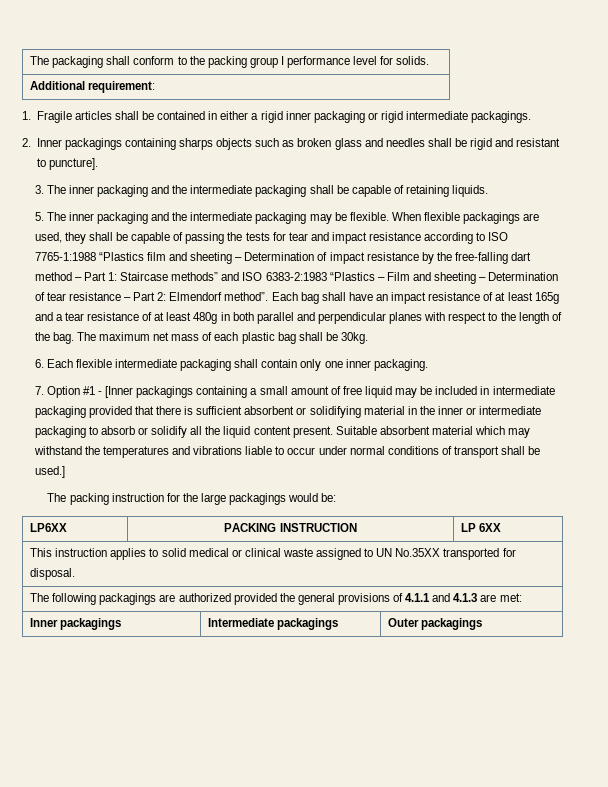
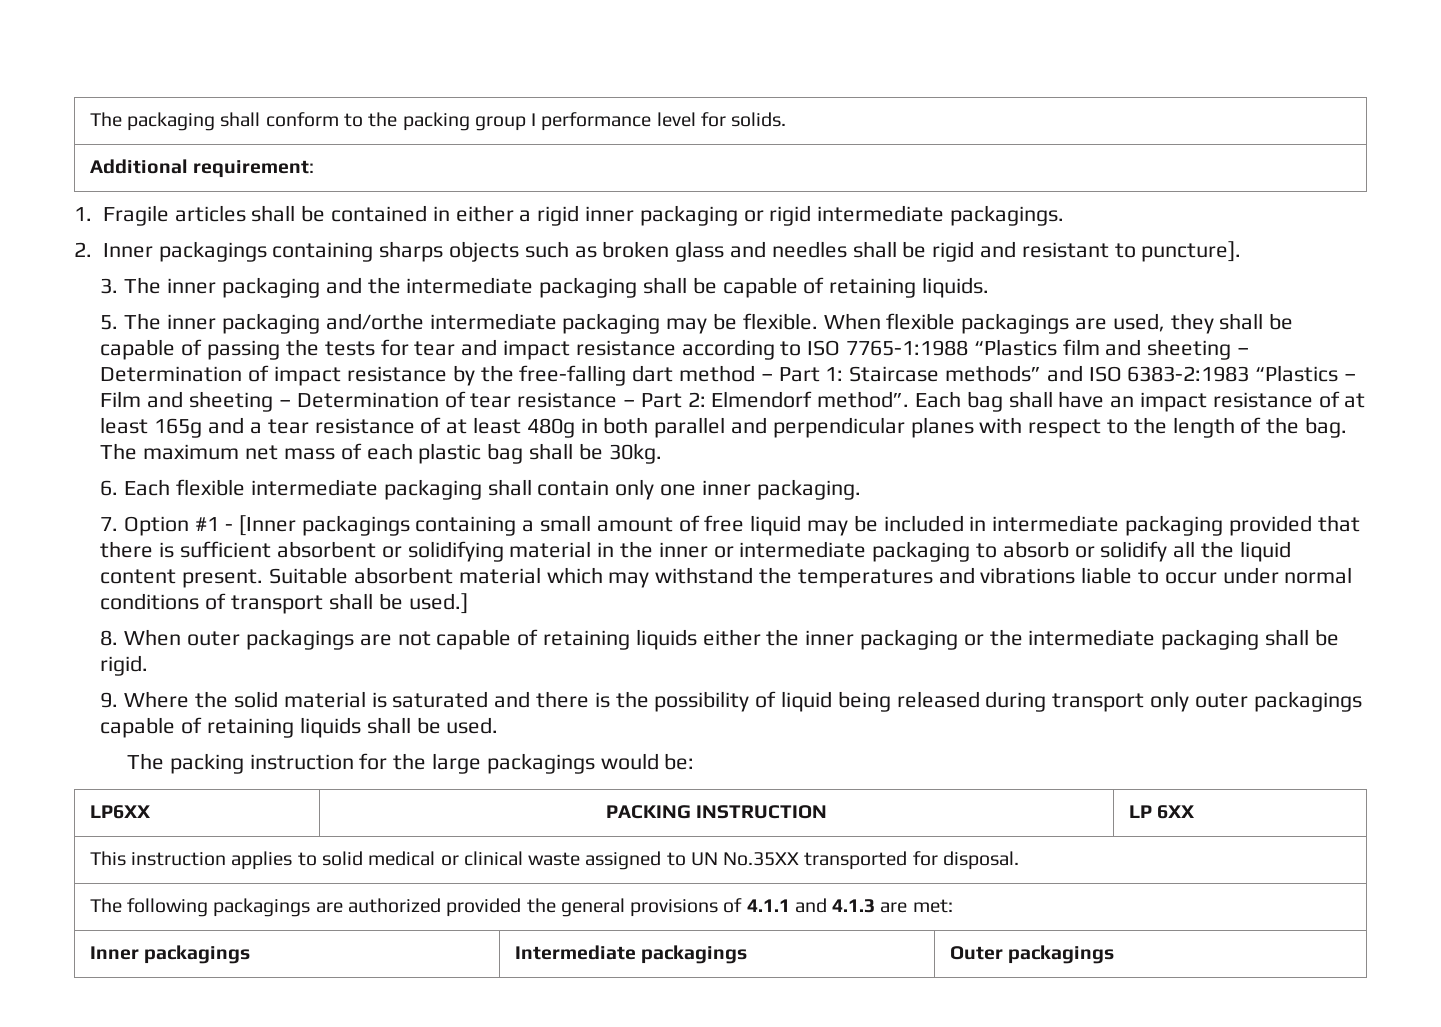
- 5. The inner packaging and the intermediate packaging may be flexible.
+ 5. The inner packaging and/orthe intermediate packaging may be flexible.
+ 8. When outer packagings are not capable of retaining liquids either the inner packaging or the intermediate packaging shall be rigid.
+ 9. Where the solid material is saturated and there is the possibility of liquid being released during transport only outer packagings capable of retaining liquids shall be used.

